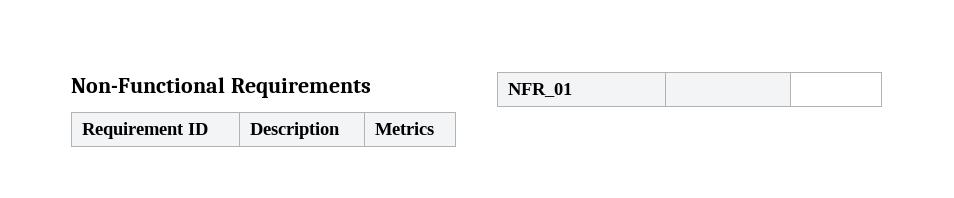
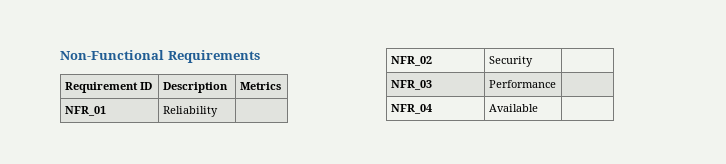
- NFR_01 | |
+ NFR_01 | Reliability |
+ NFR_02 | Security |
+ NFR_03 | Performance |
+ NFR_04 | Available |

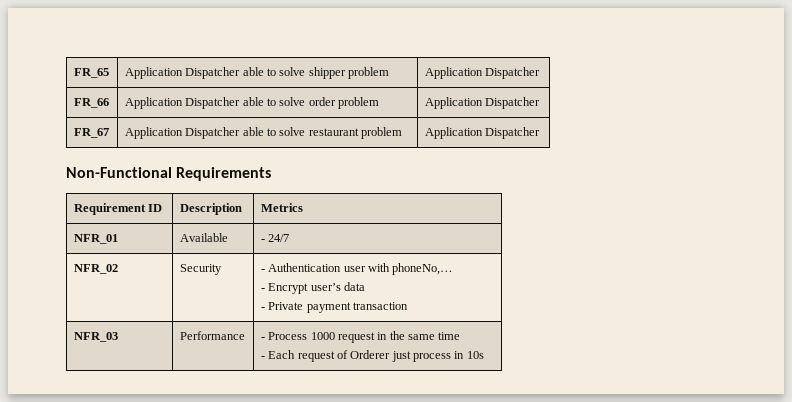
+ FR_65 | Application Dispatcher able to solve shipper problem | Application Dispatcher
+ FR_66 | Application Dispatcher able to solve order problem | Application Dispatcher
+ FR_67 | Application Dispatcher able to solve restaurant problem | Application Dispatcher
- NFR_01 | Reliability |
+ NFR_01 | Available | - 24/7
- NFR_02 | Security |
- NFR_03 | Performance |
- NFR_04 | Available |
+ NFR_02 | Security | - Authentication user with phoneNo,…
+ - Encrypt user’s data
+ - Private payment transaction
+ NFR_03 | Performance | - Process 1000 request in the same time
+ - Each request of Orderer just process in 10s

